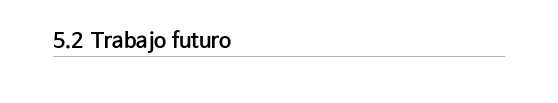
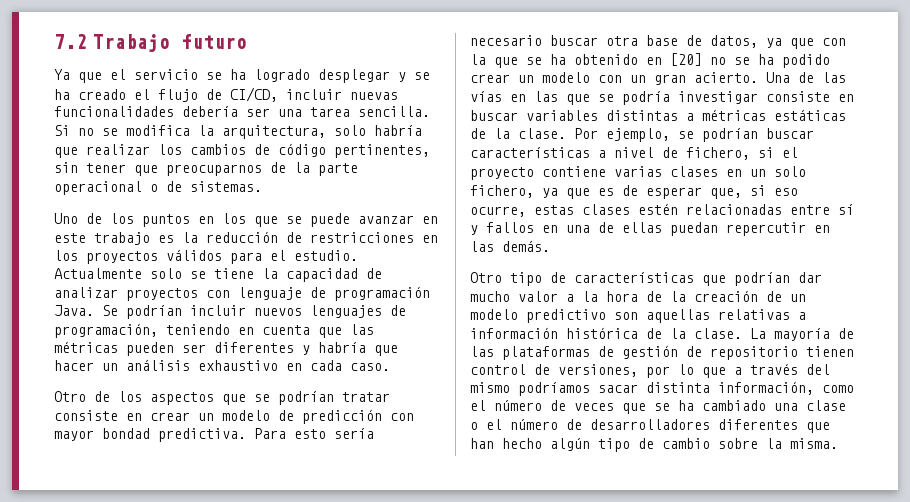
- 5.2 Trabajo futuro
+ 7.2 Trabajo futuro
+ Ya que el servicio se ha logrado desplegar y se ha creado el flujo de CI/CD, incluir nuevas funcionalidades debería ser una tarea sencilla. Si no se modifica la arquitectura, solo habría que realizar los cambios de código pertinentes, sin tener que preocuparnos de la parte operacional o de sistemas.
+ Uno de los puntos en los que se puede avanzar en este trabajo es la reducción de restricciones en los proyectos válidos para el estudio. Actualmente solo se tiene la capacidad de analizar proyectos con lenguaje de programación Java. Se podrían incluir nuevos lenguajes de programación, teniendo en cuenta que las métricas pueden ser diferentes y habría que hacer un análisis exhaustivo en cada caso.
+ Otro de los aspectos que se podrían tratar consiste en crear un modelo de predicción con mayor bondad predictiva. Para esto sería necesario buscar otra base de datos, ya que con la que se ha obtenido en [20] no se ha podido crear un modelo con un gran acierto. Una de las vías en las que se podría investigar consiste en buscar variables distintas a métricas estáticas de la clase. Por ejemplo, se podrían buscar características a nivel de fichero, si el proyecto contiene varias clases en un solo fichero, ya que es de esperar que, si eso ocurre, estas clases estén relacionadas entre sí y fallos en una de ellas puedan repercutir en las demás.
+ Otro tipo de características que podrían dar mucho valor a la hora de la creación de un modelo predictivo son aquellas relativas a información histórica de la clase. La mayoría de las plataformas de gestión de repositorio tienen control de versiones, por lo que a través del mismo podríamos sacar distinta información, como el número de veces que se ha cambiado una clase o el número de desarrolladores diferentes que han hecho algún tipo de cambio sobre la misma.

